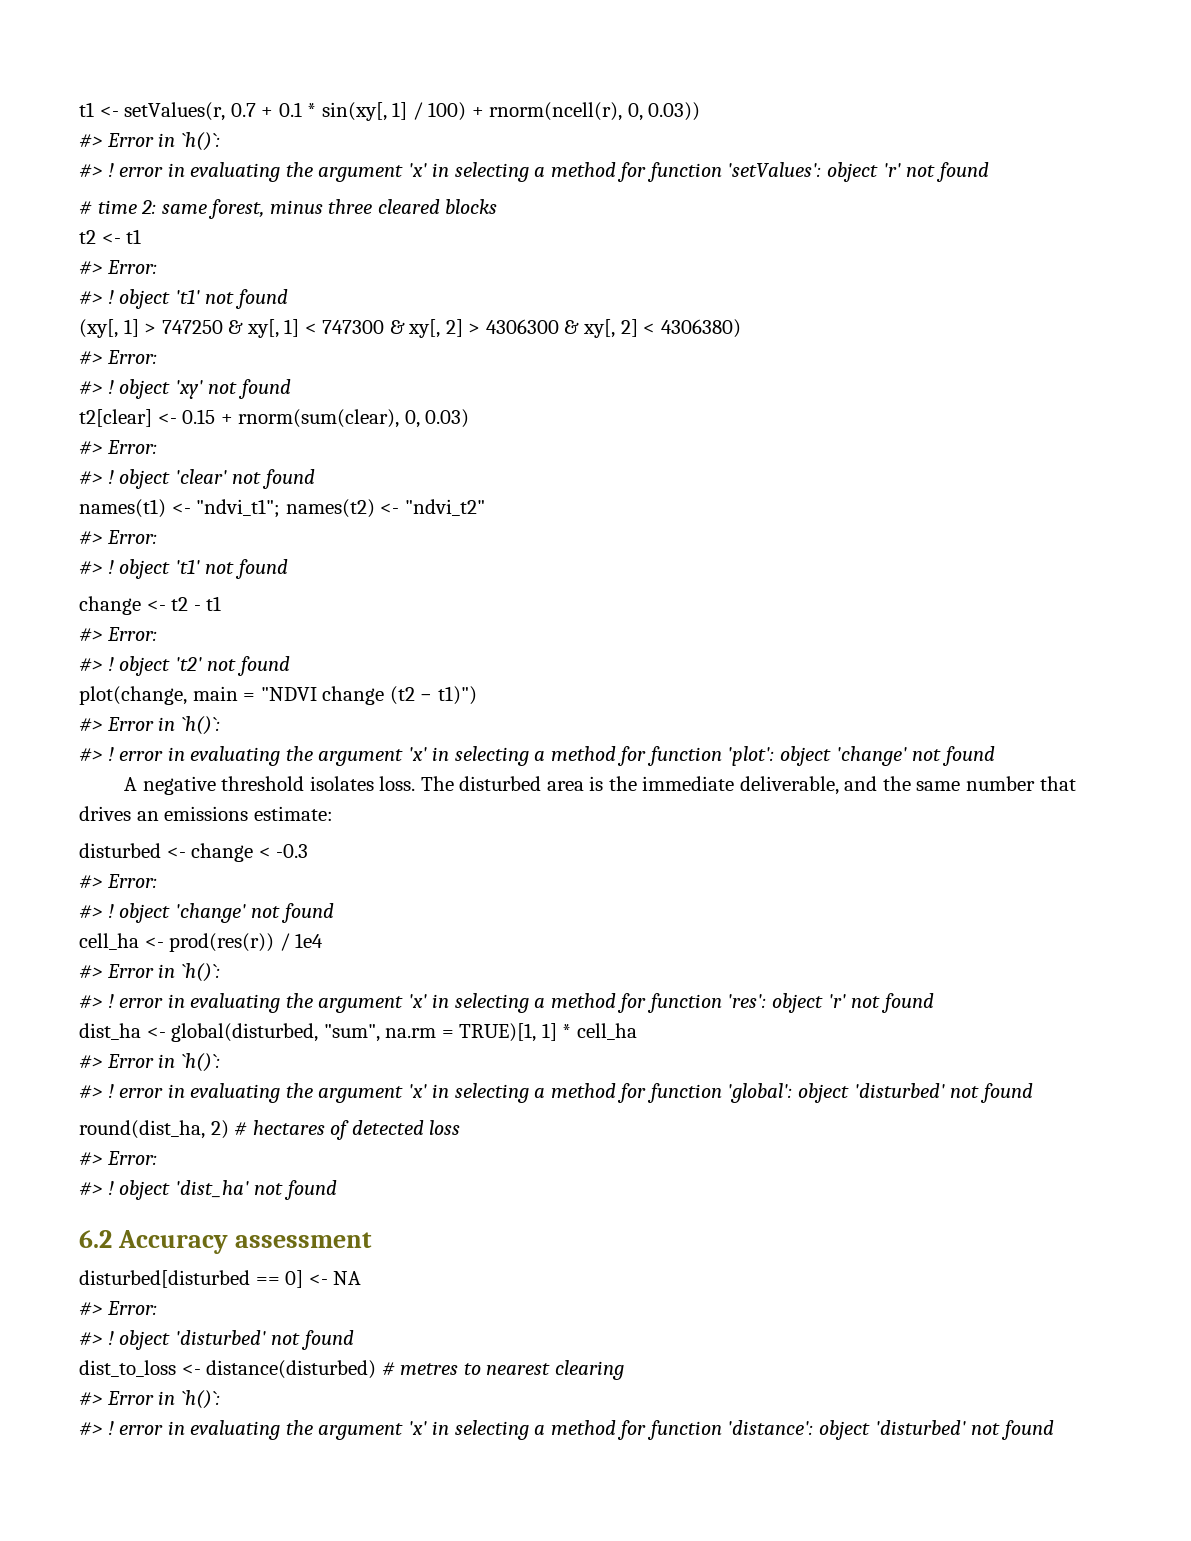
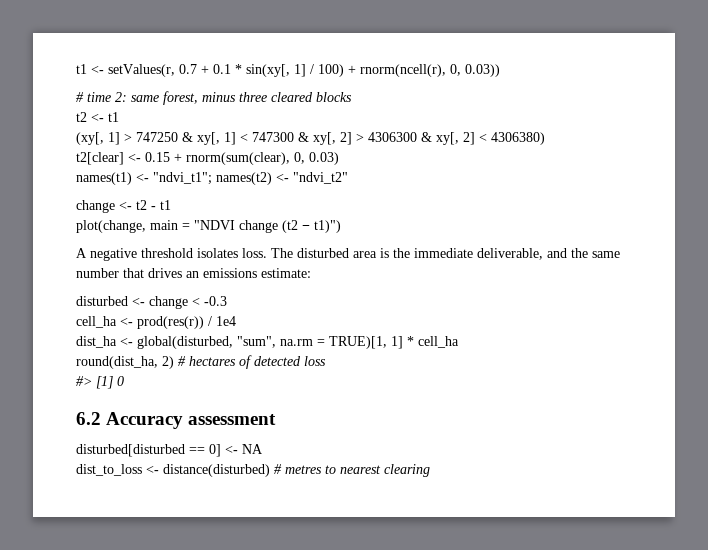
  t1 <- setValues(r, 0.7 + 0.1 * sin(xy[, 1] / 100) + rnorm(ncell(r), 0, 0.03))
- #> Error in `h()`:
- #> ! error in evaluating the argument 'x' in selecting a method for function 'setValues': object 'r' not found
  t2 <- t1
- #> Error:
- #> ! object 't1' not found
  (xy[, 1] > 747250 & xy[, 1] < 747300 & xy[, 2] > 4306300 & xy[, 2] < 4306380)
- #> Error:
- #> ! object 'xy' not found
  t2[clear] <- 0.15 + rnorm(sum(clear), 0, 0.03)
- #> Error:
- #> ! object 'clear' not found
  names(t1) <- "ndvi_t1"; names(t2) <- "ndvi_t2"
- #> Error:
- #> ! object 't1' not found
  change <- t2 - t1
- #> Error:
- #> ! object 't2' not found
  plot(change, main = "NDVI change (t2 − t1)")
- #> Error in `h()`:
- #> ! error in evaluating the argument 'x' in selecting a method for function 'plot': object 'change' not found
  disturbed <- change < -0.3
- #> Error:
- #> ! object 'change' not found
  cell_ha <- prod(res(r)) / 1e4
- #> Error in `h()`:
- #> ! error in evaluating the argument 'x' in selecting a method for function 'res': object 'r' not found
  dist_ha <- global(disturbed, "sum", na.rm = TRUE)[1, 1] * cell_ha
- #> Error in `h()`:
- #> ! error in evaluating the argument 'x' in selecting a method for function 'global': object 'disturbed' not found
  round(dist_ha, 2) # hectares of detected loss
- #> Error:
- #> ! object 'dist_ha' not found
+ #> [1] 0
  disturbed[disturbed == 0] <- NA
- #> Error:
- #> ! object 'disturbed' not found
  dist_to_loss <- distance(disturbed) # metres to nearest clearing
- #> Error in `h()`:
- #> ! error in evaluating the argument 'x' in selecting a method for function 'distance': object 'disturbed' not found

